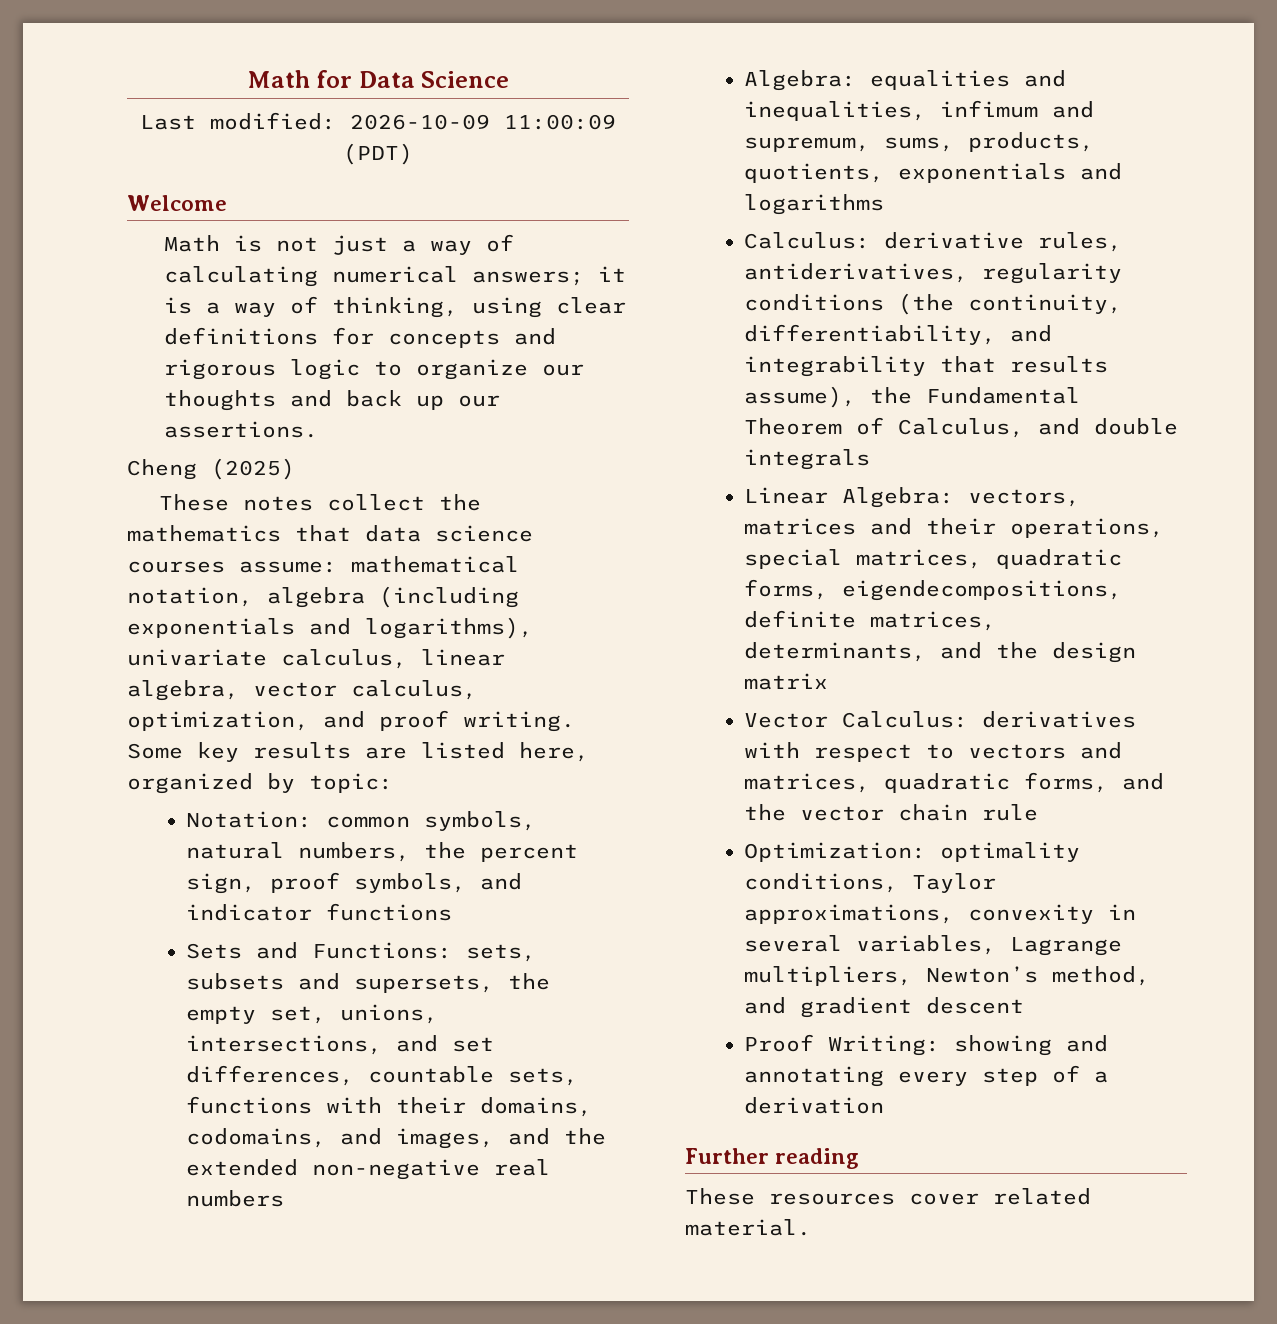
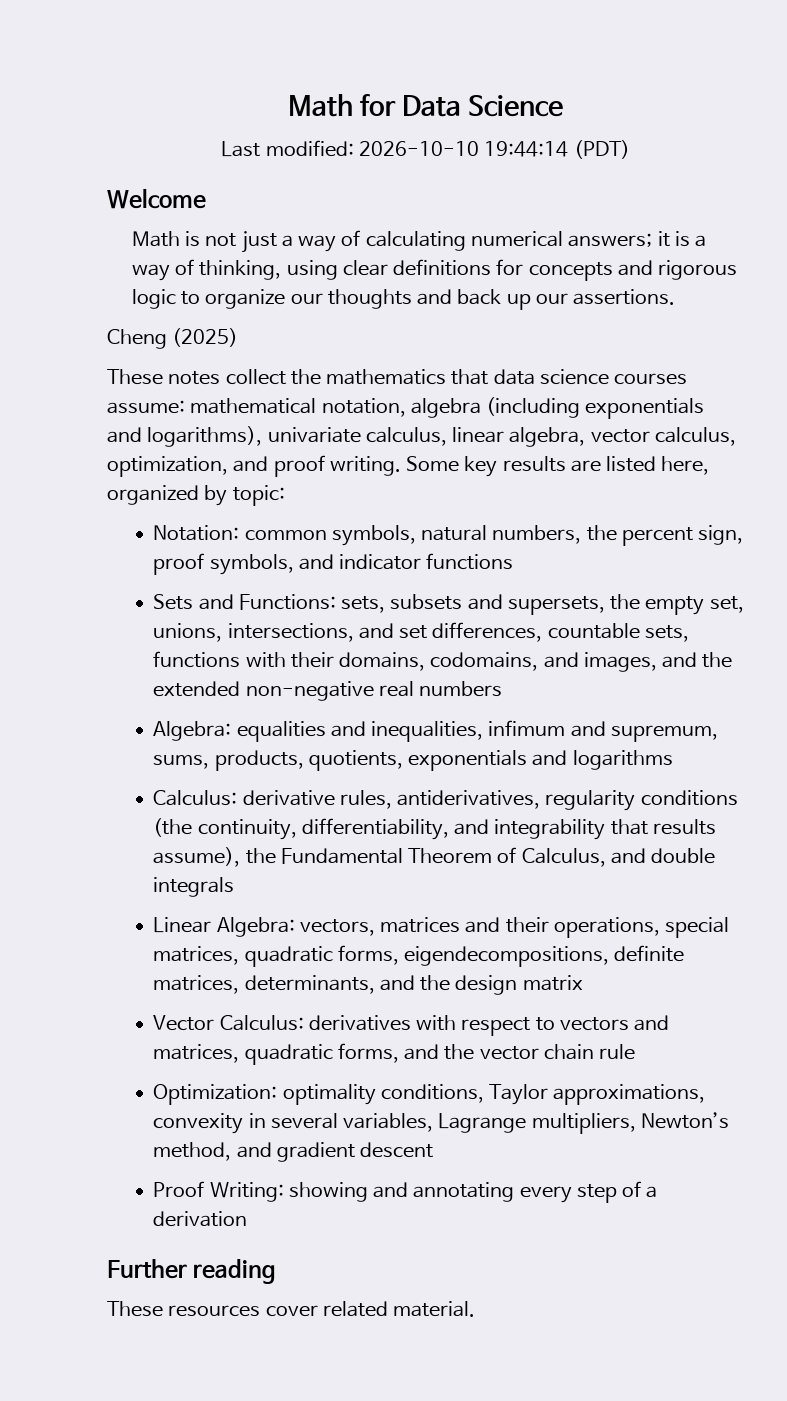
- Last modified: 2026-10-09 11:00:09 (PDT)
+ Last modified: 2026-10-10 19:44:14 (PDT)

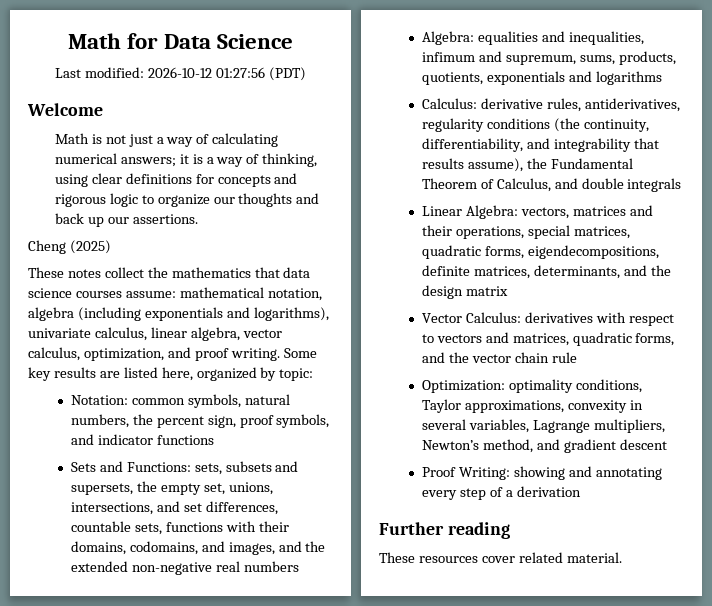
- Last modified: 2026-10-10 19:44:14 (PDT)
+ Last modified: 2026-10-12 01:27:56 (PDT)

